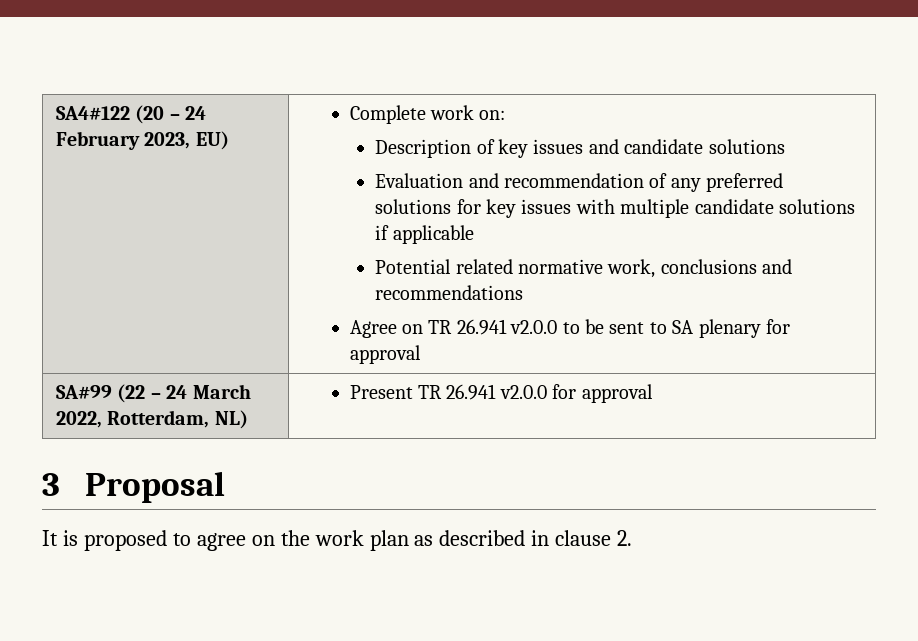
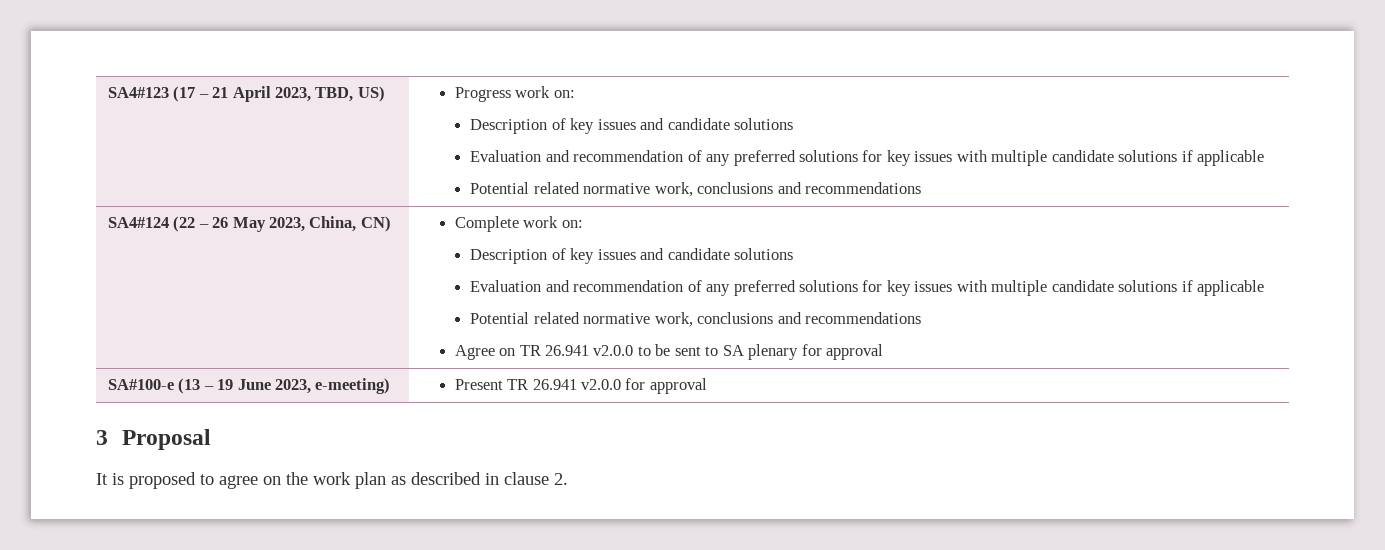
- SA4#122 (20 – 24 February 2023, EU)
+ SA4#123 (17 – 21 April 2023, TBD, US) | Progress work on:
+ Description of key issues and candidate solutions
+ Evaluation and recommendation of any preferred solutions for key issues with multiple candidate solutions if applicable
+ Potential related normative work, conclusions and recommendations
+ SA4#124 (22 – 26 May 2023, China, CN)
- SA#99 (22 – 24 March 2022, Rotterdam, NL) | Present TR 26.941 v2.0.0 for approval
+ SA#100-e (13 – 19 June 2023, e-meeting) | Present TR 26.941 v2.0.0 for approval

